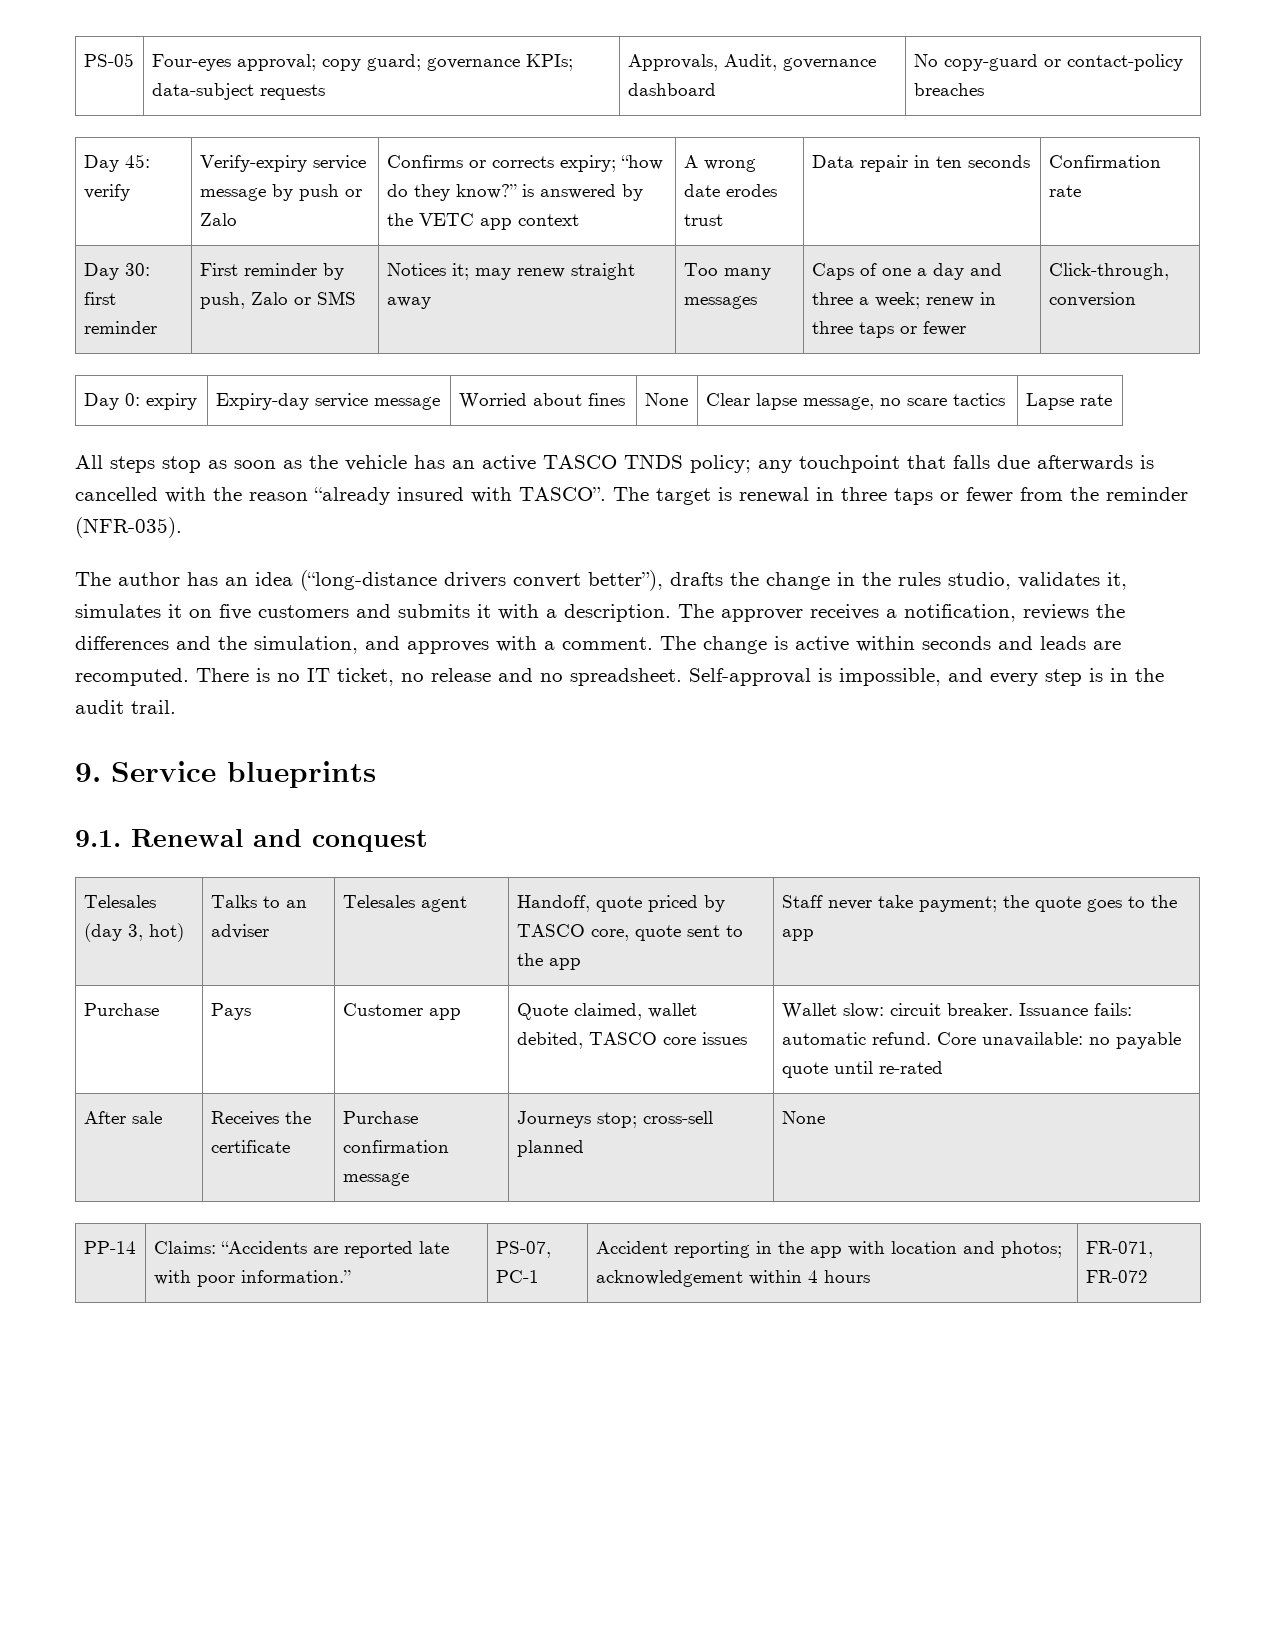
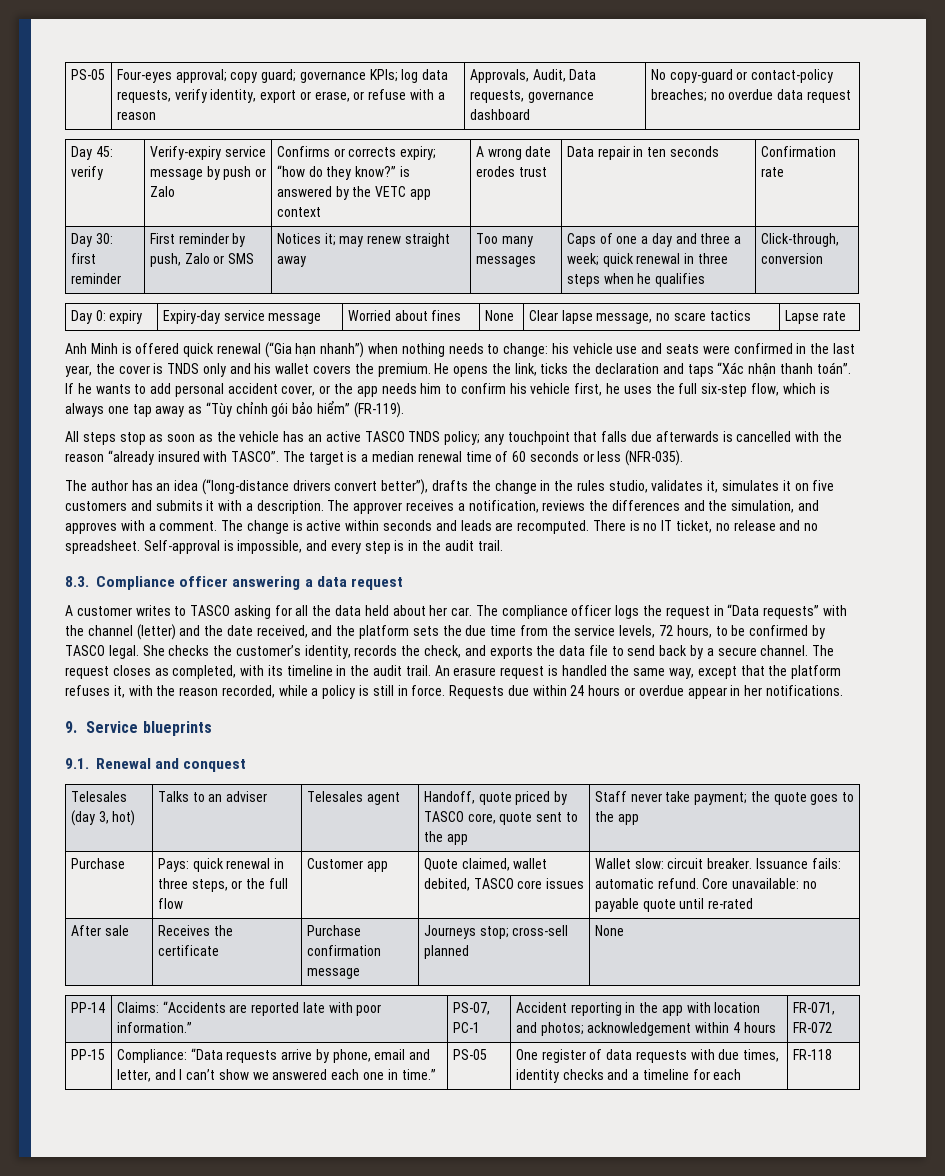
- PS-05 | Four-eyes approval; copy guard; governance KPIs; data-subject requests | Approvals, Audit, governance dashboard | No copy-guard or contact-policy breaches
+ PS-05 | Four-eyes approval; copy guard; governance KPIs; log data requests, verify identity, export or erase, or refuse with a reason | Approvals, Audit, Data requests, governance dashboard | No copy-guard or contact-policy breaches; no overdue data request
- Day 30: first reminder | First reminder by push, Zalo or SMS | Notices it; may renew straight away | Too many messages | Caps of one a day and three a week; renew in three taps or fewer | Click-through, conversion
+ Day 30: first reminder | First reminder by push, Zalo or SMS | Notices it; may renew straight away | Too many messages | Caps of one a day and three a week; quick renewal in three steps when he qualifies | Click-through, conversion
+ Anh Minh is offered quick renewal (“Gia hạn nhanh”) when nothing needs to change: his vehicle use and seats were confirmed in the last year, the cover is TNDS only and his wallet covers the premium. He opens the link, ticks the declaration and taps “Xác nhận thanh toán”. If he wants to add personal accident cover, or the app needs him to confirm his vehicle first, he uses the full six-step flow, which is always one tap away as “Tùy chỉnh gói bảo hiểm” (FR-119).
- The target is renewal in three taps or fewer from the reminder (NFR-035).
+ The target is a median renewal time of 60 seconds or less (NFR-035).
+ 8.3. Compliance officer answering a data request
+ A customer writes to TASCO asking for all the data held about her car. The compliance officer logs the request in “Data requests” with the channel (letter) and the date received, and the platform sets the due time from the service levels, 72 hours, to be confirmed by TASCO legal. She checks the customer’s identity, records the check, and exports the data file to send back by a secure channel. The request closes as completed, with its timeline in the audit trail. An erasure request is handled the same way, except that the platform refuses it, with the reason recorded, while a policy is still in force. Requests due within 24 hours or overdue appear in her notifications.
- Purchase | Pays | Customer app | Quote claimed, wallet debited, TASCO core issues | Wallet slow: circuit breaker. Issuance fails: automatic refund. Core unavailable: no payable quote until re-rated
+ Purchase | Pays: quick renewal in three steps, or the full flow | Customer app | Quote claimed, wallet debited, TASCO core issues | Wallet slow: circuit breaker. Issuance fails: automatic refund. Core unavailable: no payable quote until re-rated
+ PP-15 | Compliance: “Data requests arrive by phone, email and letter, and I can’t show we answered each one in time.” | PS-05 | One register of data requests with due times, identity checks and a timeline for each | FR-118

